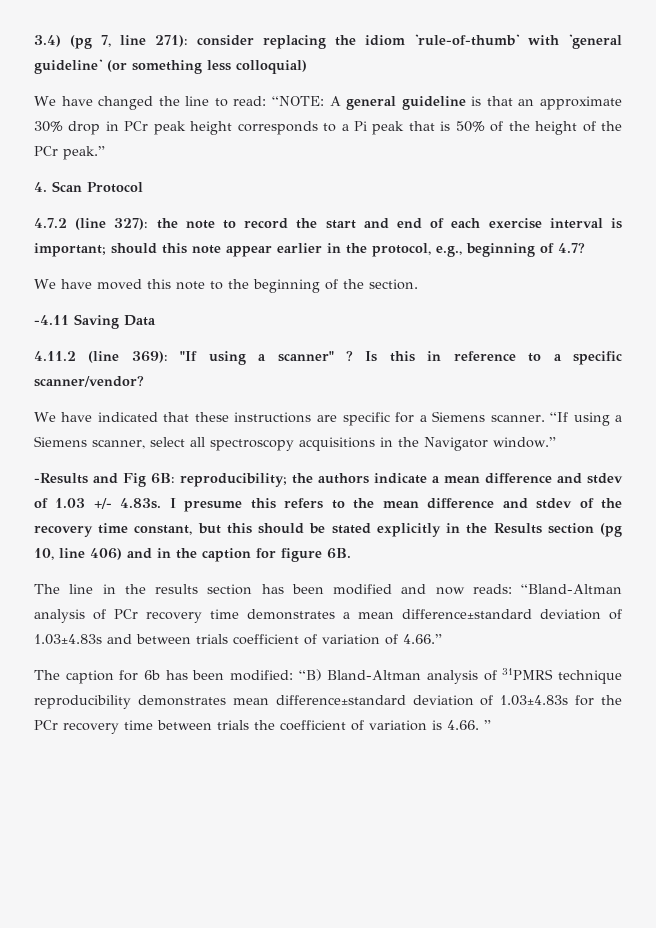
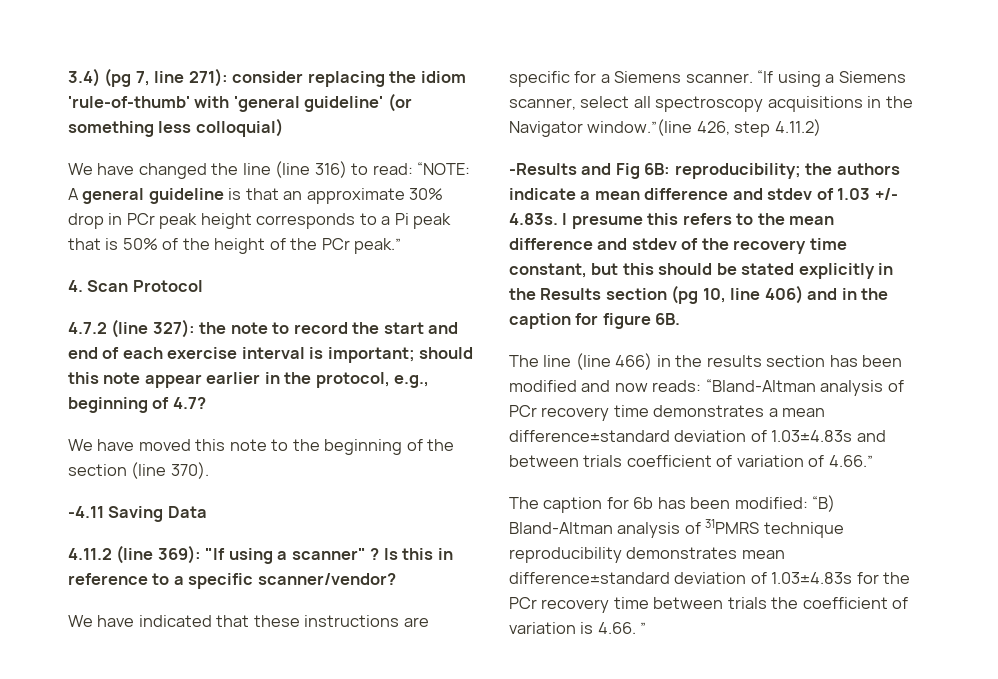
- We have changed the line to read: “NOTE: A general guideline is that an approximate 30% drop in PCr peak height corresponds to a Pi peak that is 50% of the height of the PCr peak.”
+ We have changed the line (line 316) to read: “NOTE: A general guideline is that an approximate 30% drop in PCr peak height corresponds to a Pi peak that is 50% of the height of the PCr peak.”
- We have moved this note to the beginning of the section.
+ We have moved this note to the beginning of the section (line 370).
- “If using a Siemens scanner, select all spectroscopy acquisitions in the Navigator window.”
+ “If using a Siemens scanner, select all spectroscopy acquisitions in the Navigator window.”(line 426, step 4.11.2)
- The line in the results section has been modified and now reads: “Bland-Altman analysis of PCr recovery time demonstrates a mean difference±standard deviation of 1.03±4.83s and between trials coefficient of variation of 4.66.”
+ The line (line 466) in the results section has been modified and now reads: “Bland-Altman analysis of PCr recovery time demonstrates a mean difference±standard deviation of 1.03±4.83s and between trials coefficient of variation of 4.66.”

